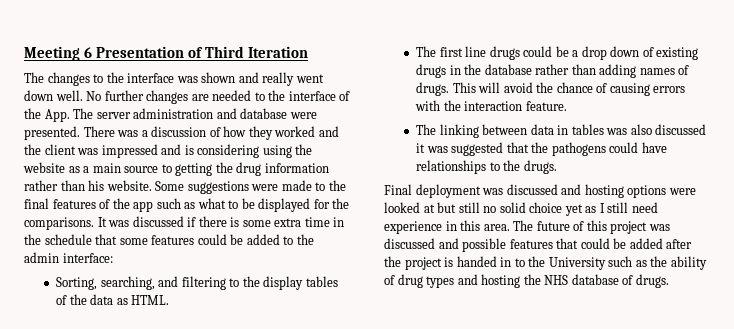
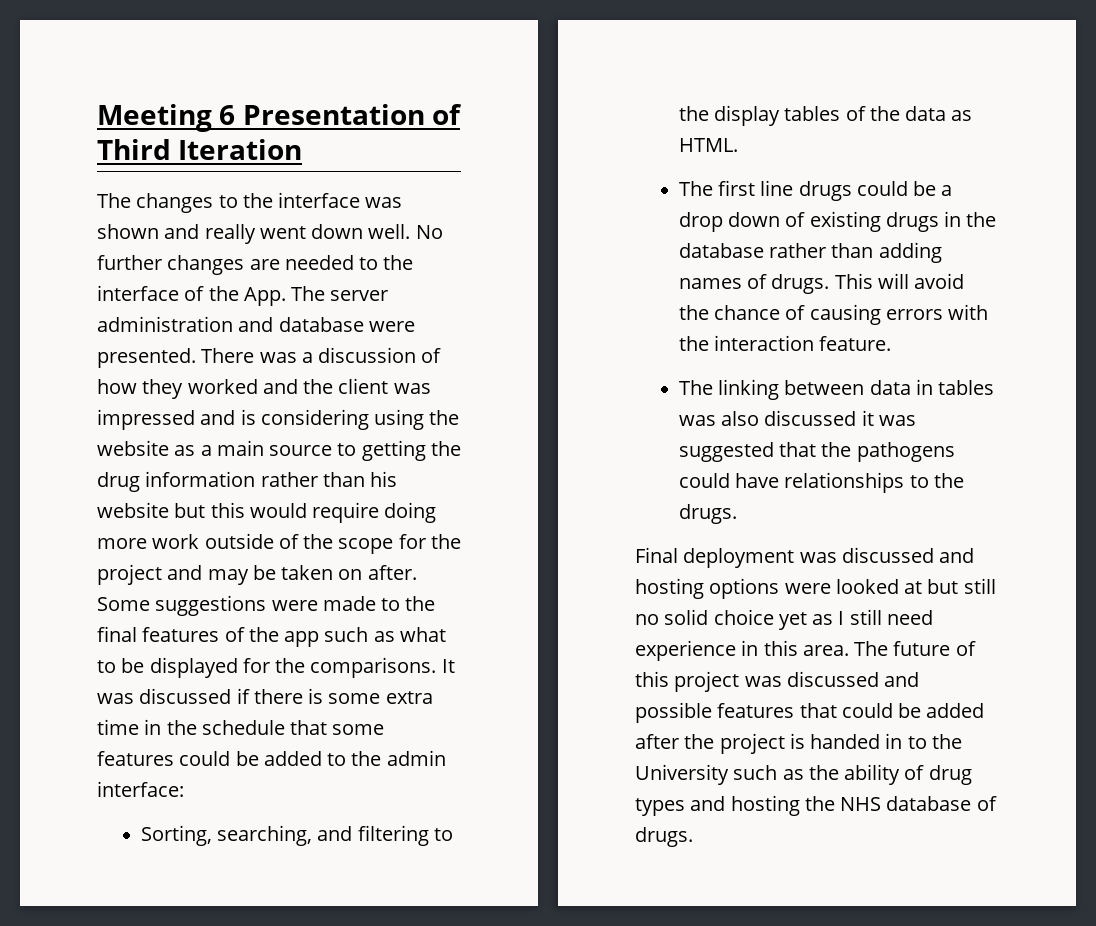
- There was a discussion of how they worked and the client was impressed and is considering using the website as a main source to getting the drug information rather than his website.
+ There was a discussion of how they worked and the client was impressed and is considering using the website as a main source to getting the drug information rather than his website but this would require doing more work outside of the scope for the project and may be taken on after.

